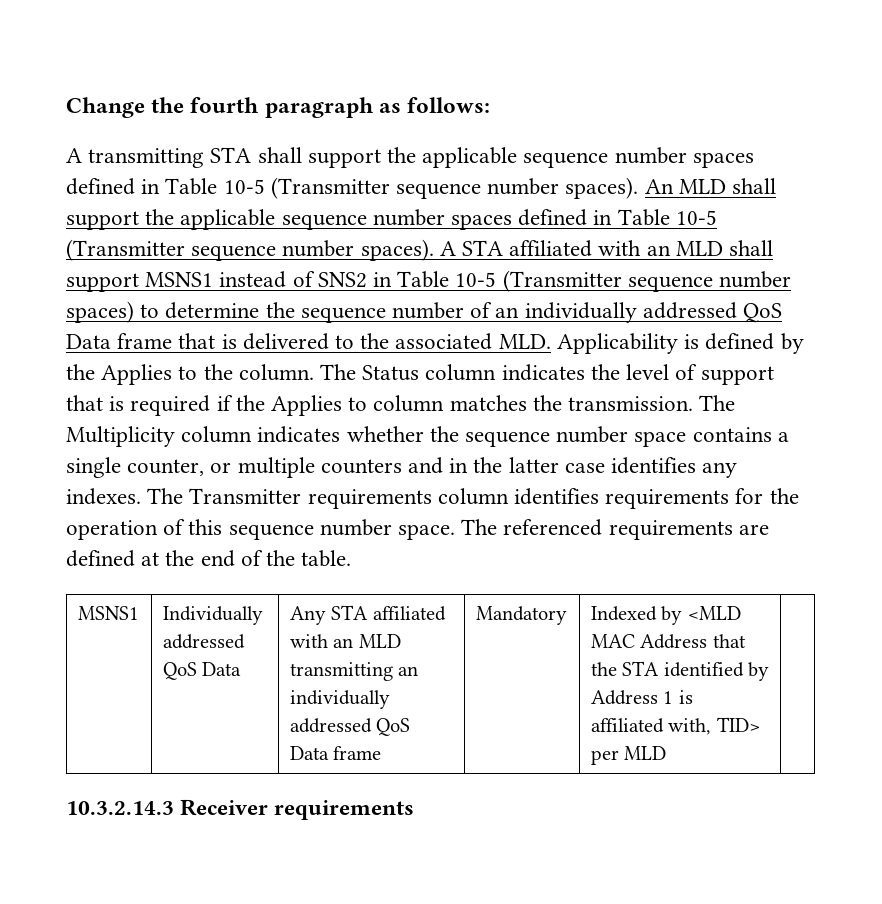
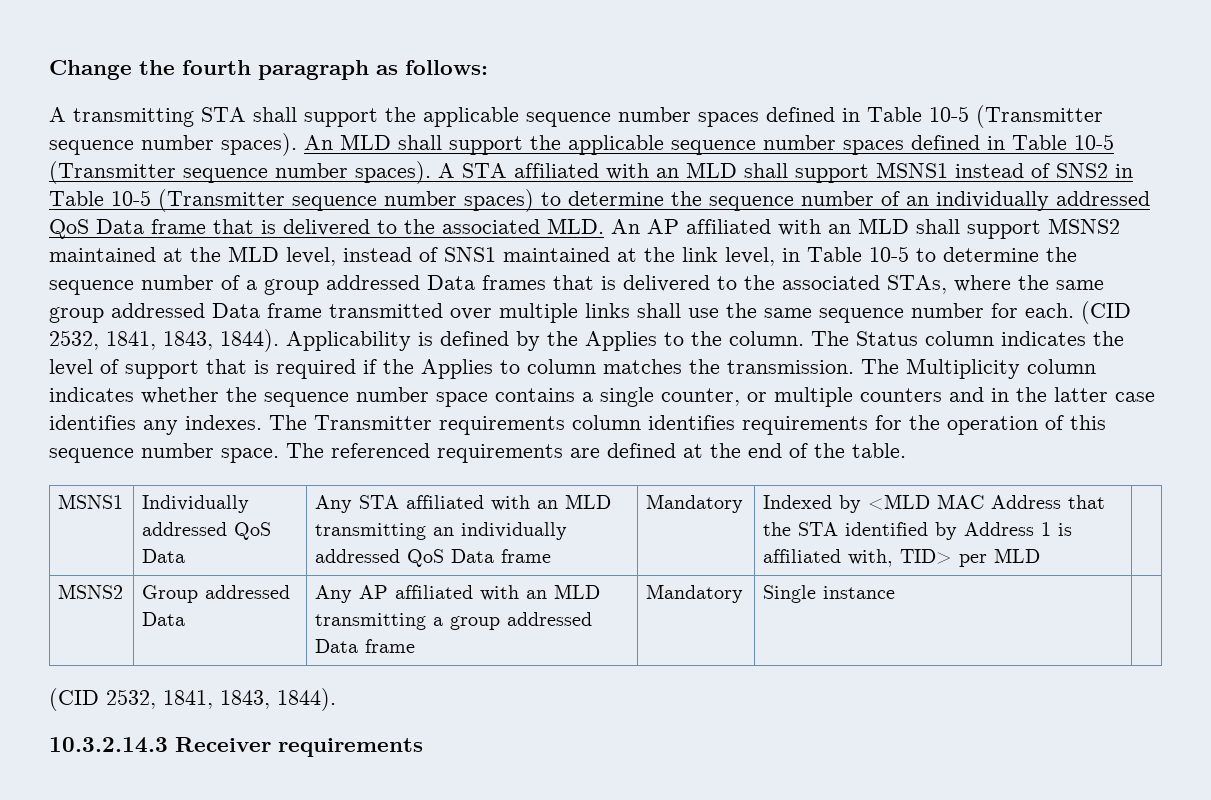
- A STA affiliated with an MLD shall support MSNS1 instead of SNS2 in Table 10-5 (Transmitter sequence number spaces) to determine the sequence number of an individually addressed QoS Data frame that is delivered to the associated MLD. Applicability is defined by the Applies to the column.
+ A STA affiliated with an MLD shall support MSNS1 instead of SNS2 in Table 10-5 (Transmitter sequence number spaces) to determine the sequence number of an individually addressed QoS Data frame that is delivered to the associated MLD. An AP affiliated with an MLD shall support MSNS2 maintained at the MLD level, instead of SNS1 maintained at the link level, in Table 10-5 to determine the sequence number of a group addressed Data frames that is delivered to the associated STAs, where the same group addressed Data frame transmitted over multiple links shall use the same sequence number for each. (CID 2532, 1841, 1843, 1844). Applicability is defined by the Applies to the column.
+ MSNS2 | Group addressed Data | Any AP affiliated with an MLD transmitting a group addressed Data frame | Mandatory | Single instance |
+ (CID 2532, 1841, 1843, 1844).

